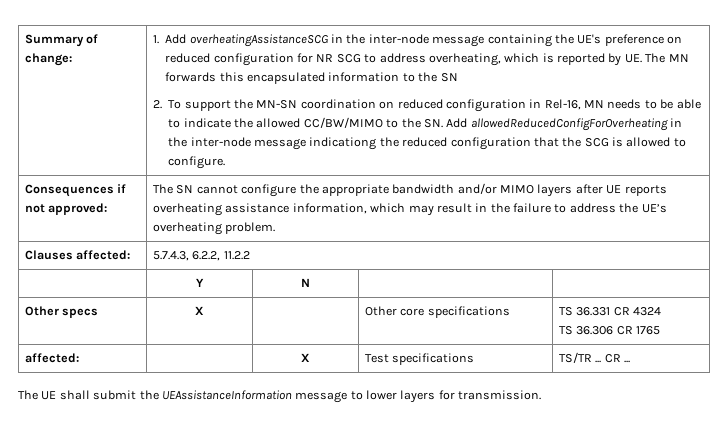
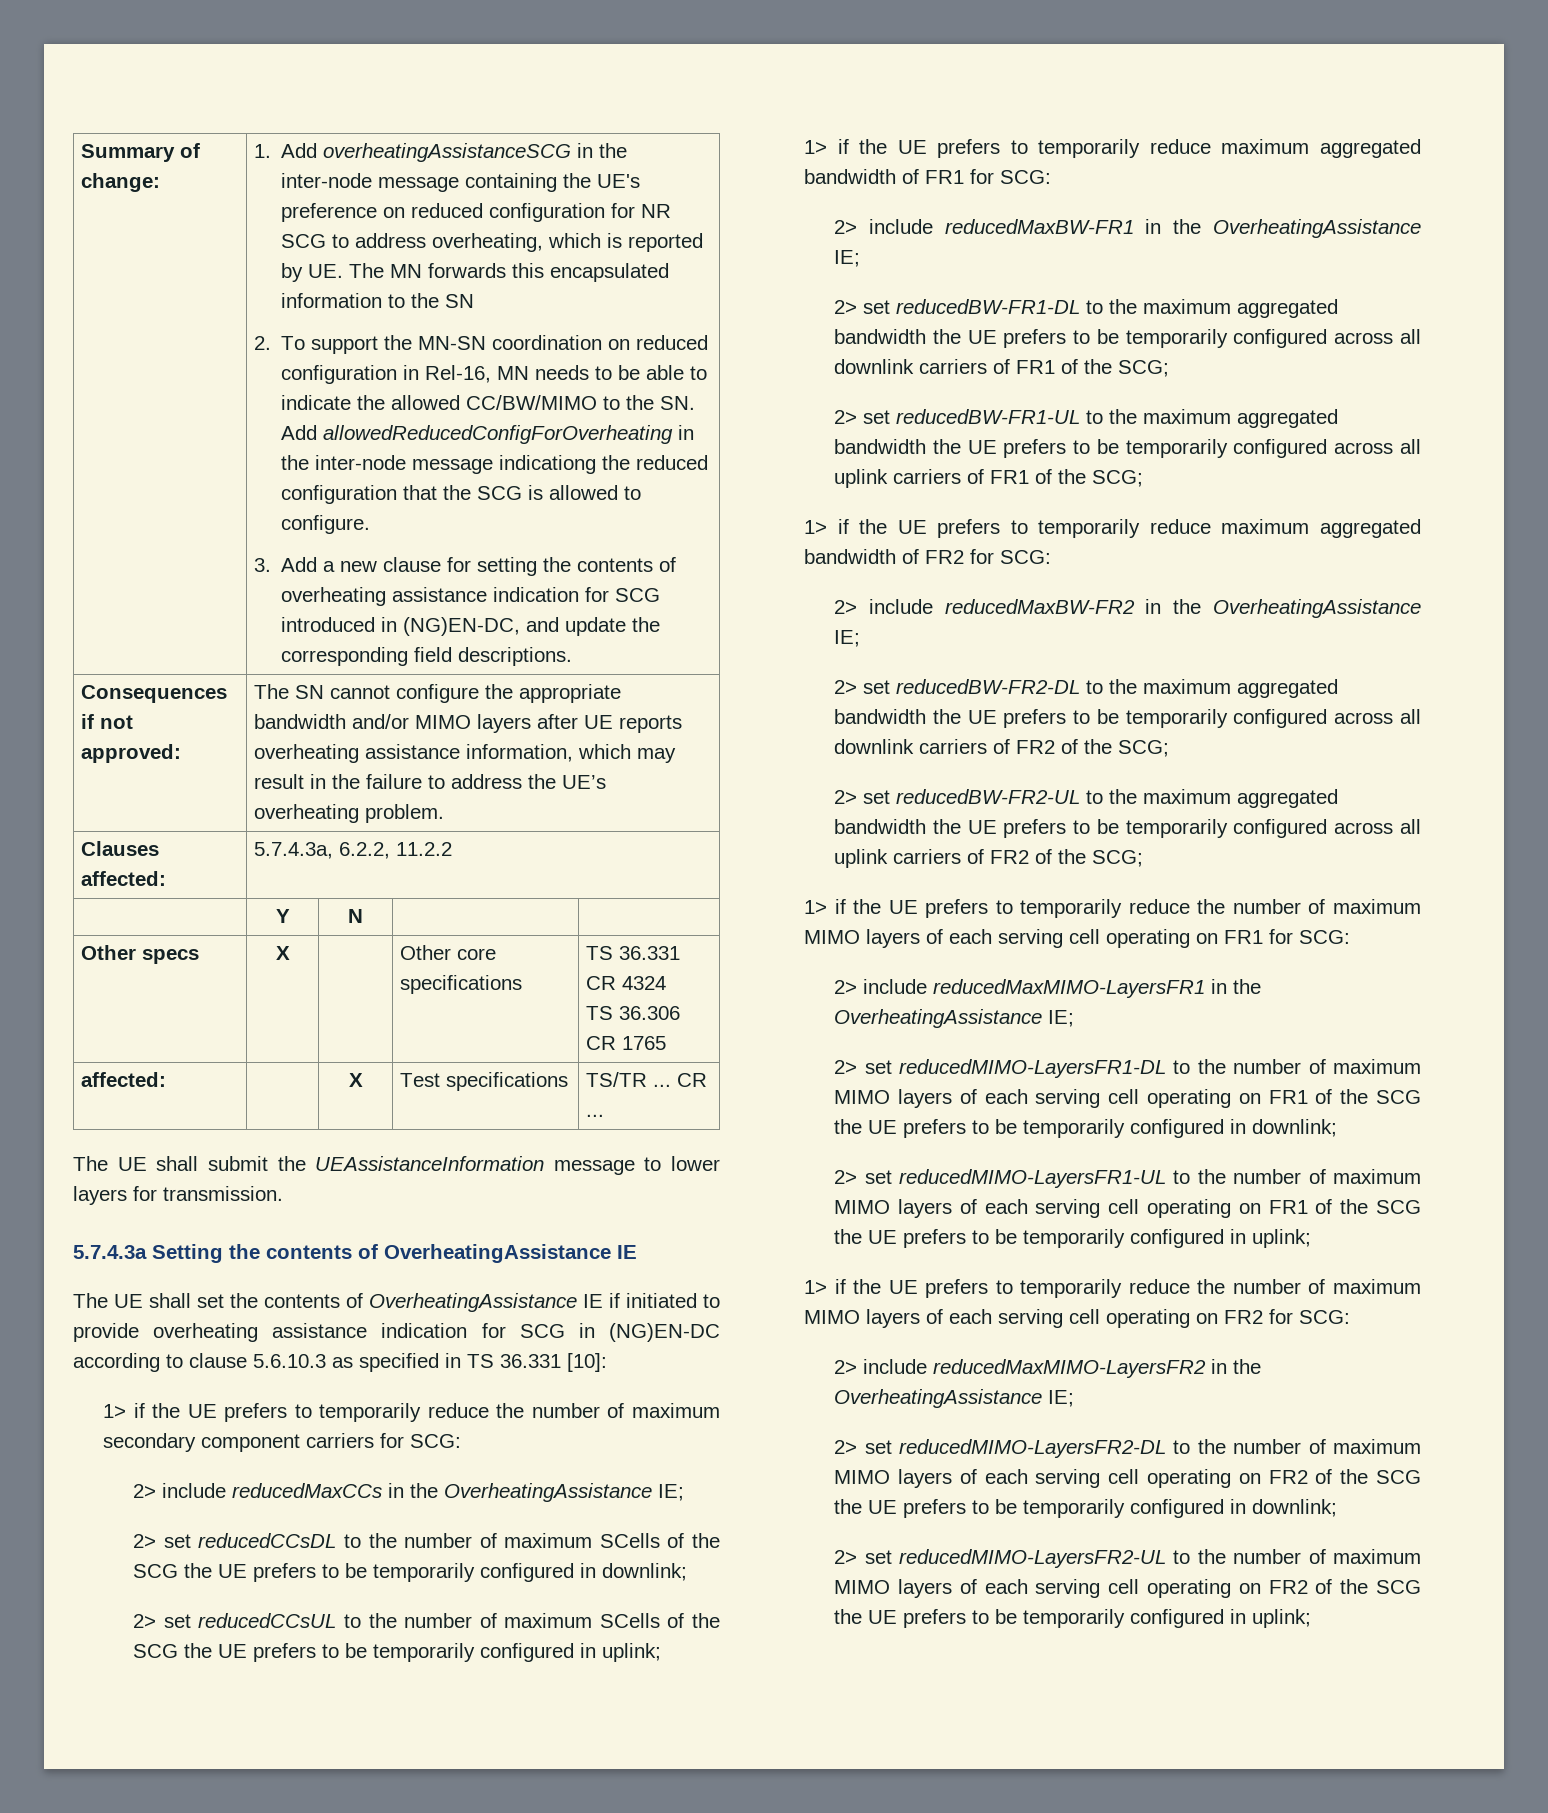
+ 3. Add a new clause for setting the contents of overheating assistance indication for SCG introduced in (NG)EN-DC, and update the corresponding field descriptions.
- Clauses affected: | 5.7.4.3, 6.2.2, 11.2.2
+ Clauses affected: | 5.7.4.3a, 6.2.2, 11.2.2
+ 5.7.4.3a Setting the contents of OverheatingAssistance IE
+ The UE shall set the contents of OverheatingAssistance IE if initiated to provide overheating assistance indication for SCG in (NG)EN-DC according to clause 5.6.10.3 as specified in TS 36.331 [10]:
+ 1> if the UE prefers to temporarily reduce the number of maximum secondary component carriers for SCG:
+ 2> include reducedMaxCCs in the OverheatingAssistance IE;
+ 2> set reducedCCsDL to the number of maximum SCells of the SCG the UE prefers to be temporarily configured in downlink;
+ 2> set reducedCCsUL to the number of maximum SCells of the SCG the UE prefers to be temporarily configured in uplink;
+ 1> if the UE prefers to temporarily reduce maximum aggregated bandwidth of FR1 for SCG:
+ 2> include reducedMaxBW-FR1 in the OverheatingAssistance IE;
+ 2> set reducedBW-FR1-DL to the maximum aggregated bandwidth the UE prefers to be temporarily configured across all downlink carriers of FR1 of the SCG;
+ 2> set reducedBW-FR1-UL to the maximum aggregated bandwidth the UE prefers to be temporarily configured across all uplink carriers of FR1 of the SCG;
+ 1> if the UE prefers to temporarily reduce maximum aggregated bandwidth of FR2 for SCG:
+ 2> include reducedMaxBW-FR2 in the OverheatingAssistance IE;
+ 2> set reducedBW-FR2-DL to the maximum aggregated bandwidth the UE prefers to be temporarily configured across all downlink carriers of FR2 of the SCG;
+ 2> set reducedBW-FR2-UL to the maximum aggregated bandwidth the UE prefers to be temporarily configured across all uplink carriers of FR2 of the SCG;
+ 1> if the UE prefers to temporarily reduce the number of maximum MIMO layers of each serving cell operating on FR1 for SCG:
+ 2> include reducedMaxMIMO-LayersFR1 in the OverheatingAssistance IE;
+ 2> set reducedMIMO-LayersFR1-DL to the number of maximum MIMO layers of each serving cell operating on FR1 of the SCG the UE prefers to be temporarily configured in downlink;
+ 2> set reducedMIMO-LayersFR1-UL to the number of maximum MIMO layers of each serving cell operating on FR1 of the SCG the UE prefers to be temporarily configured in uplink;
+ 1> if the UE prefers to temporarily reduce the number of maximum MIMO layers of each serving cell operating on FR2 for SCG:
+ 2> include reducedMaxMIMO-LayersFR2 in the OverheatingAssistance IE;
+ 2> set reducedMIMO-LayersFR2-DL to the number of maximum MIMO layers of each serving cell operating on FR2 of the SCG the UE prefers to be temporarily configured in downlink;
+ 2> set reducedMIMO-LayersFR2-UL to the number of maximum MIMO layers of each serving cell operating on FR2 of the SCG the UE prefers to be temporarily configured in uplink;

